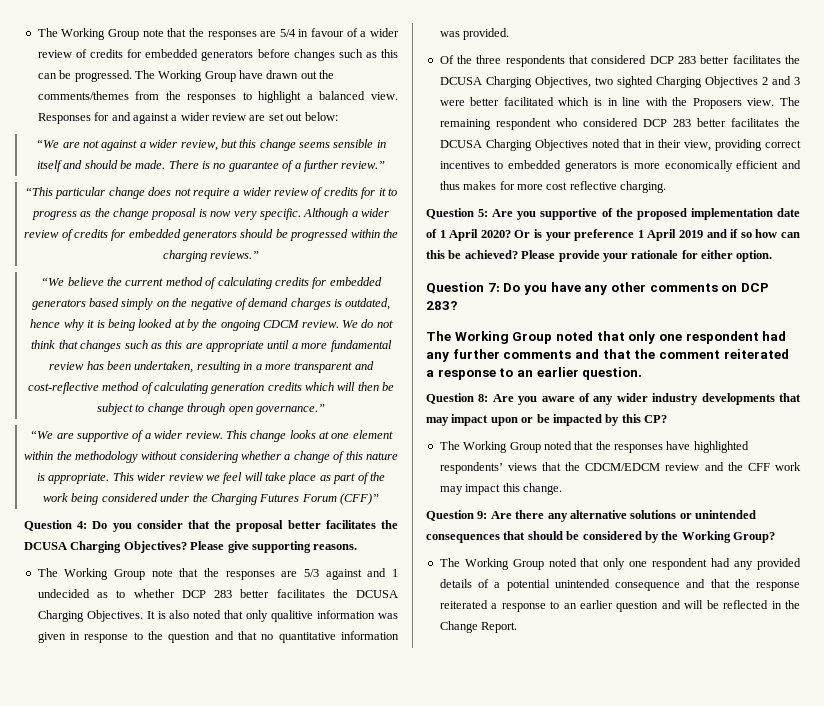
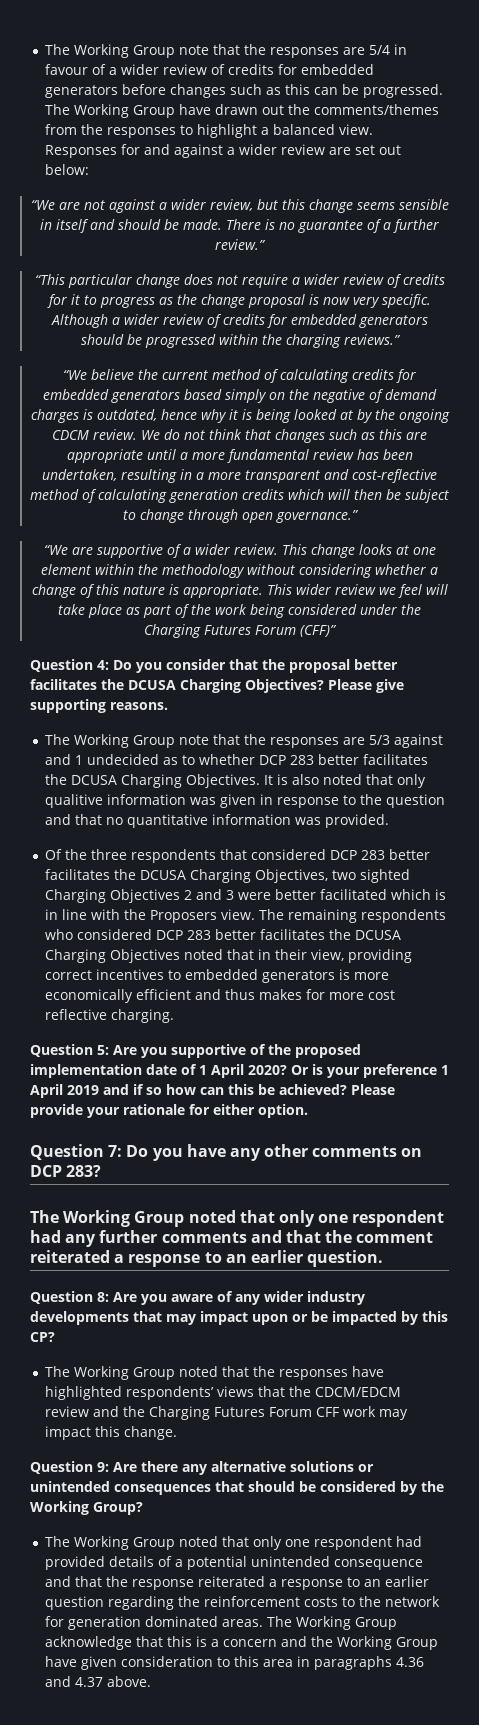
- The remaining respondent who considered DCP 283 better facilitates the DCUSA Charging Objectives noted that in their view, providing correct incentives to embedded generators is more economically efficient and thus makes for more cost reflective charging.
+ The remaining respondents who considered DCP 283 better facilitates the DCUSA Charging Objectives noted that in their view, providing correct incentives to embedded generators is more economically efficient and thus makes for more cost reflective charging.
- The Working Group noted that the responses have highlighted respondents’ views that the CDCM/EDCM review and the CFF work may impact this change.
+ The Working Group noted that the responses have highlighted respondents’ views that the CDCM/EDCM review and the Charging Futures Forum CFF work may impact this change.
- The Working Group noted that only one respondent had any provided details of a potential unintended consequence and that the response reiterated a response to an earlier question and will be reflected in the Change Report.
+ The Working Group noted that only one respondent had provided details of a potential unintended consequence and that the response reiterated a response to an earlier question regarding the reinforcement costs to the network for generation dominated areas. The Working Group acknowledge that this is a concern and the Working Group have given consideration to this area in paragraphs 4.36 and 4.37 above.

